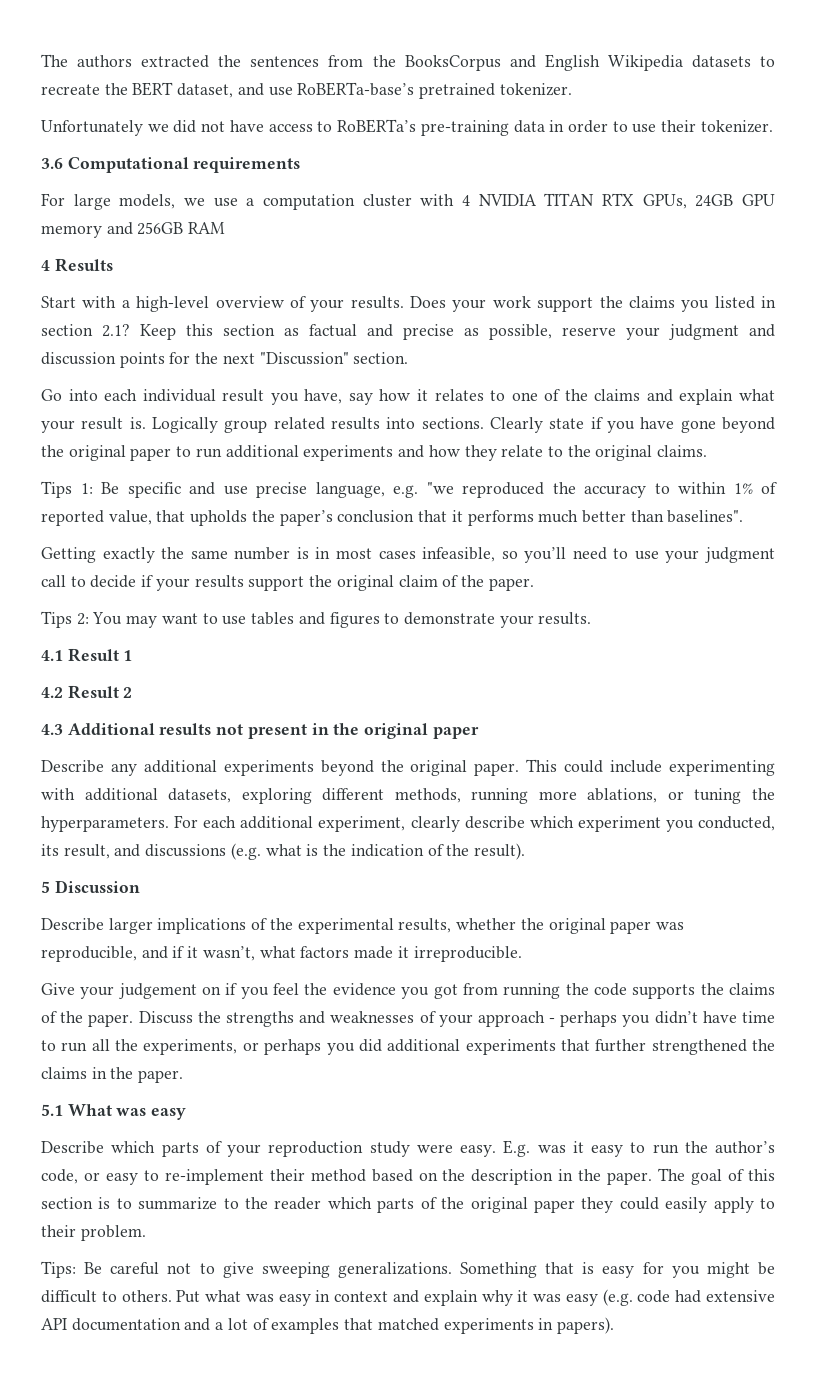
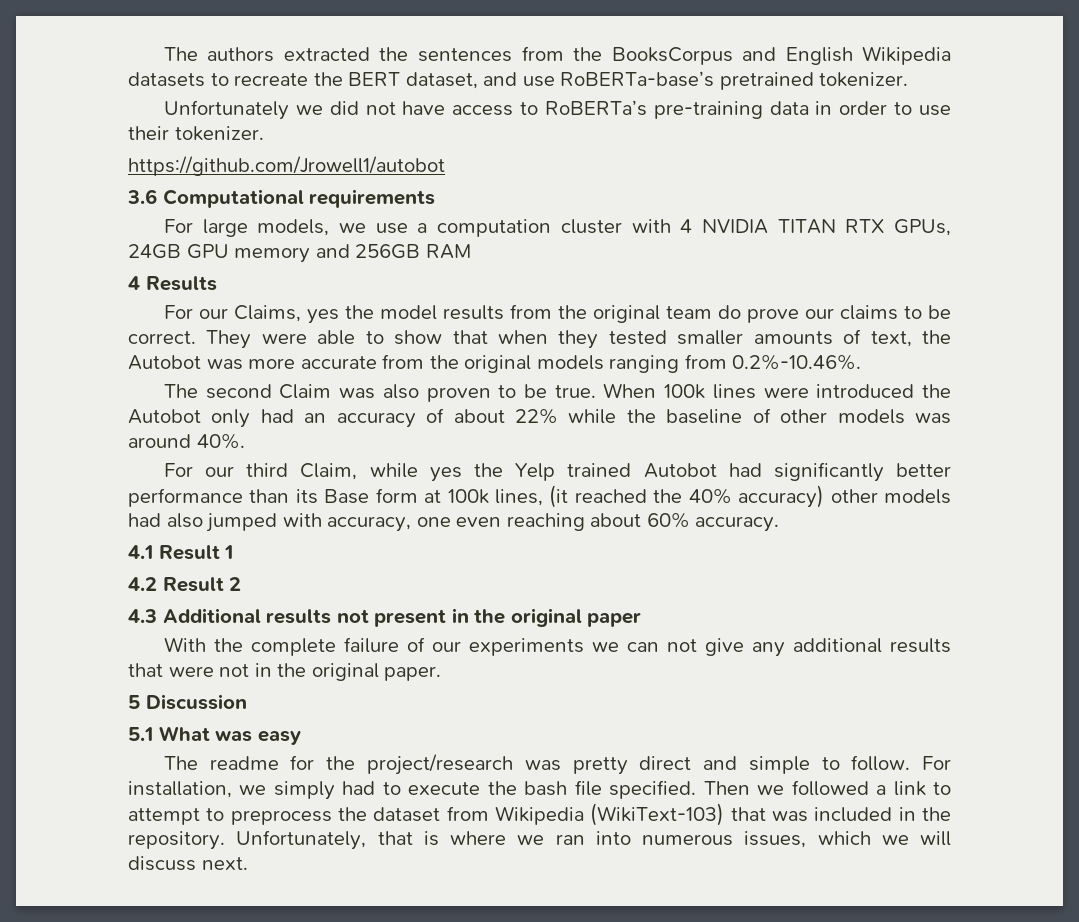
+ https://github.com/Jrowell1/autobot
- Start with a high-level overview of your results. Does your work support the claims you listed in section 2.1? Keep this section as factual and precise as possible, reserve your judgment and discussion points for the next "Discussion" section.
- Go into each individual result you have, say how it relates to one of the claims and explain what your result is. Logically group related results into sections. Clearly state if you have gone beyond the original paper to run additional experiments and how they relate to the original claims.
- Tips 1: Be specific and use precise language, e.g. "we reproduced the accuracy to within 1% of reported value, that upholds the paper’s conclusion that it performs much better than baselines".
- Getting exactly the same number is in most cases infeasible, so you’ll need to use your judgment call to decide if your results support the original claim of the paper.
- Tips 2: You may want to use tables and figures to demonstrate your results.
+ For our Claims, yes the model results from the original team do prove our claims to be correct. They were able to show that when they tested smaller amounts of text, the Autobot was more accurate from the original models ranging from 0.2%-10.46%.
+ The second Claim was also proven to be true. When 100k lines were introduced the Autobot only had an accuracy of about 22% while the baseline of other models was around 40%.
+ For our third Claim, while yes the Yelp trained Autobot had significantly better performance than its Base form at 100k lines, (it reached the 40% accuracy) other models had also jumped with accuracy, one even reaching about 60% accuracy.
- Describe any additional experiments beyond the original paper. This could include experimenting with additional datasets, exploring different methods, running more ablations, or tuning the hyperparameters. For each additional experiment, clearly describe which experiment you conducted, its result, and discussions (e.g. what is the indication of the result).
+ With the complete failure of our experiments we can not give any additional results that were not in the original paper.
  5 Discussion
- Describe larger implications of the experimental results, whether the original paper was reproducible, and if it wasn’t, what factors made it irreproducible.
- Give your judgement on if you feel the evidence you got from running the code supports the claims of the paper. Discuss the strengths and weaknesses of your approach - perhaps you didn’t have time to run all the experiments, or perhaps you did additional experiments that further strengthened the claims in the paper.
  5.1 What was easy
- Describe which parts of your reproduction study were easy. E.g. was it easy to run the author’s code, or easy to re-implement their method based on the description in the paper. The goal of this section is to summarize to the reader which parts of the original paper they could easily apply to their problem.
- Tips: Be careful not to give sweeping generalizations. Something that is easy for you might be difficult to others. Put what was easy in context and explain why it was easy (e.g. code had extensive API documentation and a lot of examples that matched experiments in papers).
+ The readme for the project/research was pretty direct and simple to follow. For installation, we simply had to execute the bash file specified. Then we followed a link to attempt to preprocess the dataset from Wikipedia (WikiText-103) that was included in the repository. Unfortunately, that is where we ran into numerous issues, which we will discuss next.

